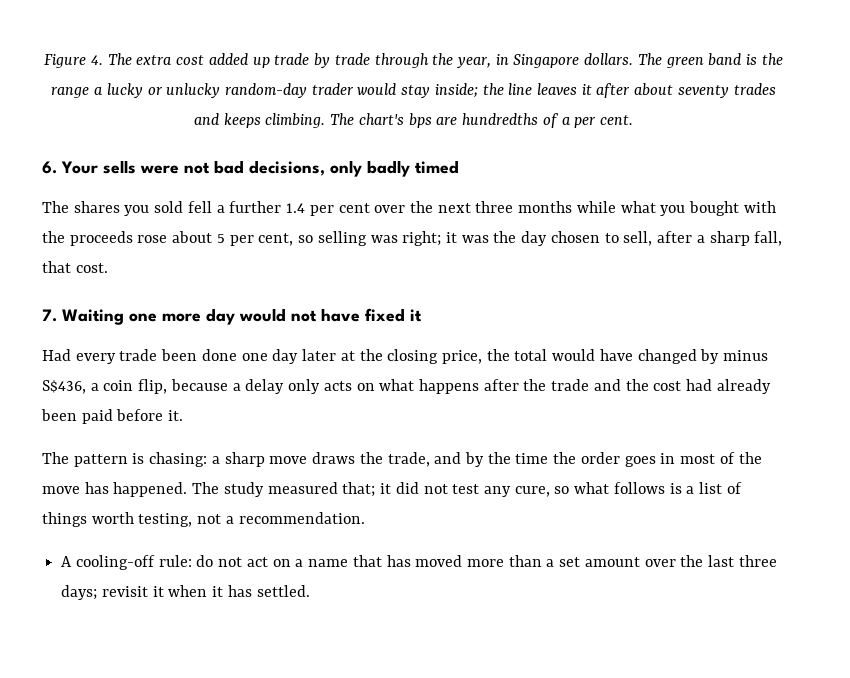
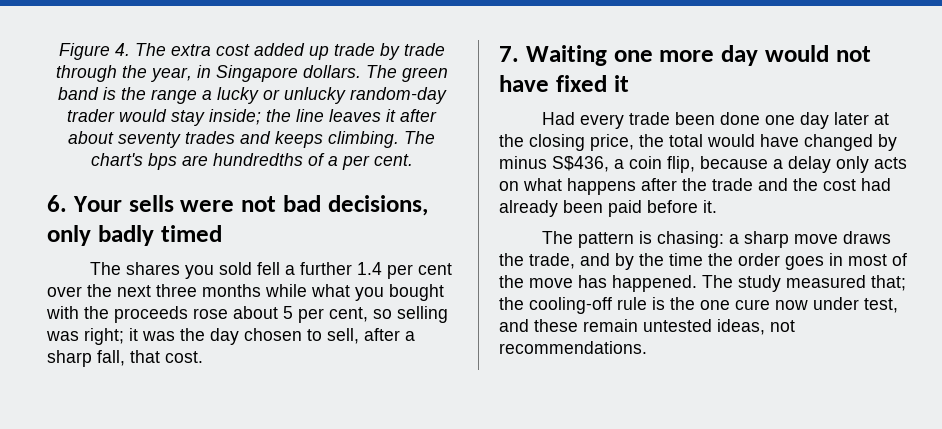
- The study measured that; it did not test any cure, so what follows is a list of things worth testing, not a recommendation.
- A cooling-off rule: do not act on a name that has moved more than a set amount over the last three days; revisit it when it has settled.
+ The study measured that; the cooling-off rule is the one cure now under test, and these remain untested ideas, not recommendations.

